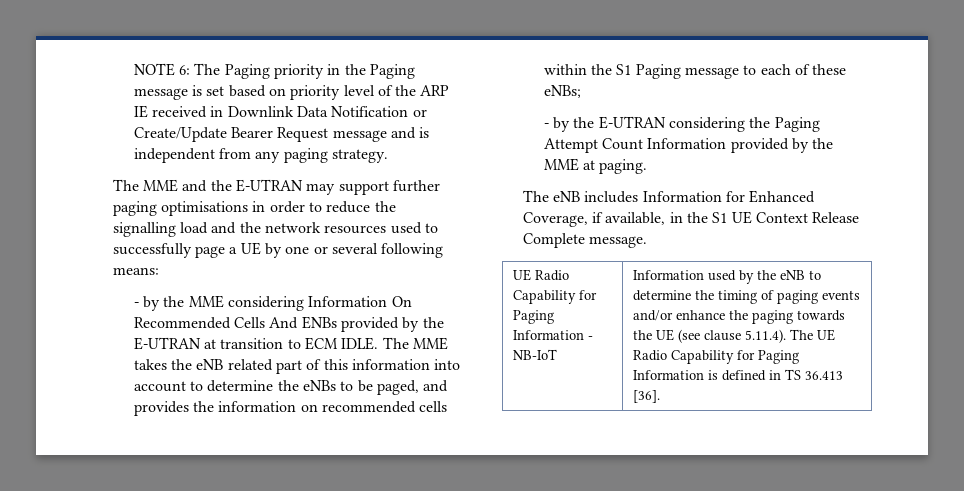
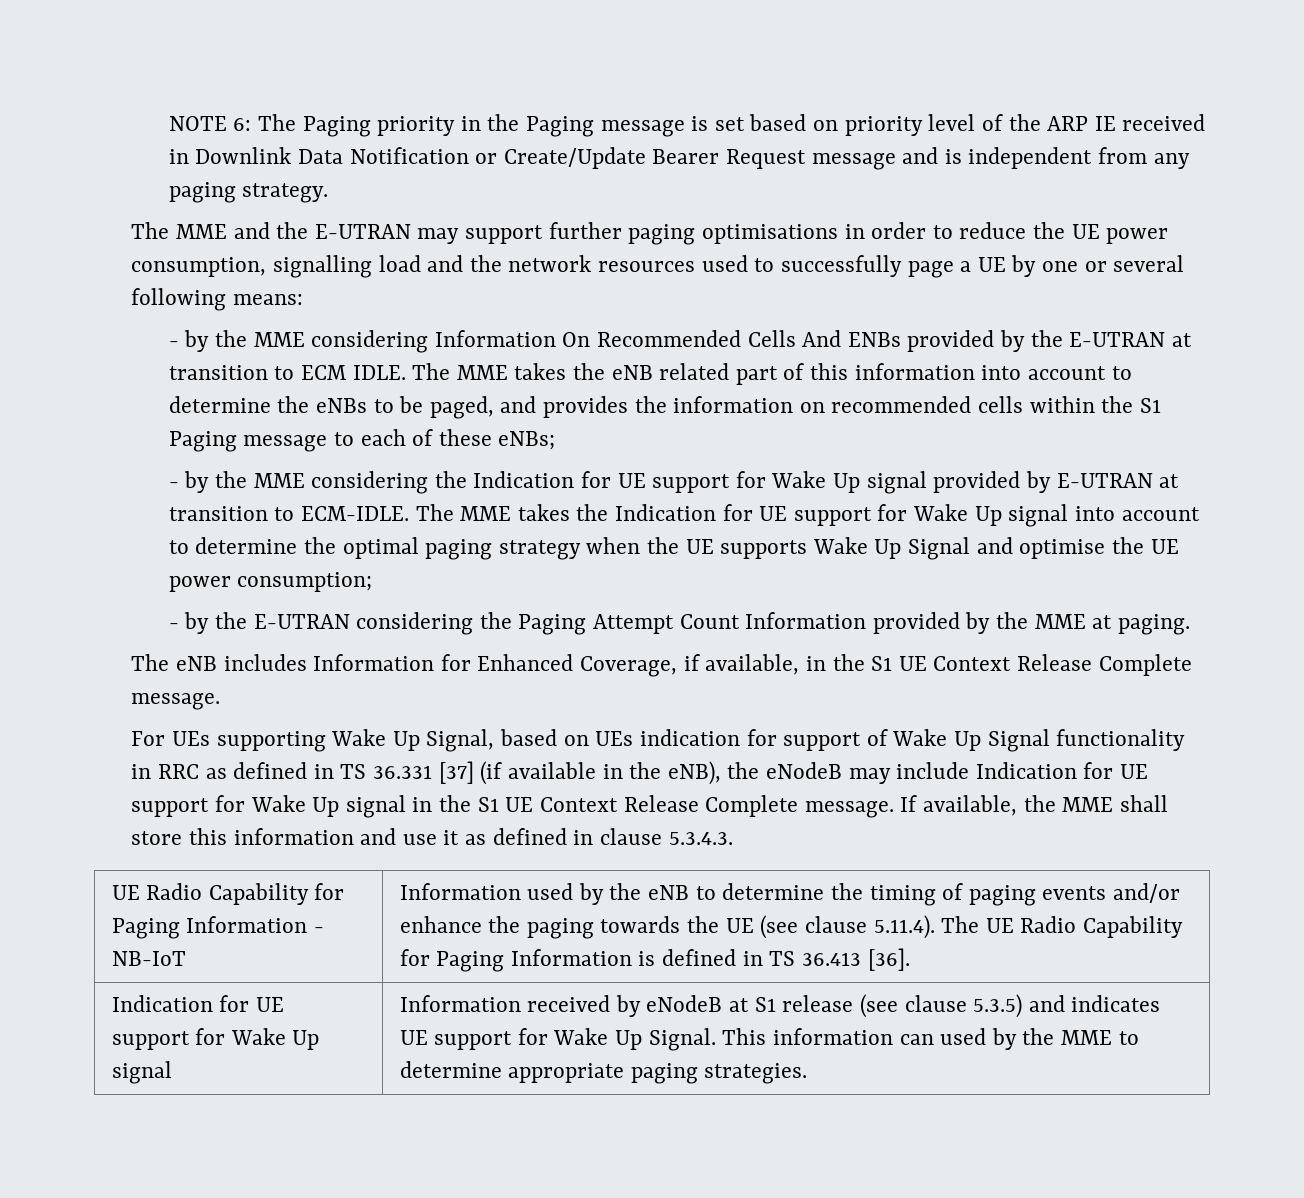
- The MME and the E-UTRAN may support further paging optimisations in order to reduce the signalling load and the network resources used to successfully page a UE by one or several following means:
+ The MME and the E-UTRAN may support further paging optimisations in order to reduce the UE power consumption, signalling load and the network resources used to successfully page a UE by one or several following means:
+ - by the MME considering the Indication for UE support for Wake Up signal provided by E-UTRAN at transition to ECM-IDLE. The MME takes the Indication for UE support for Wake Up signal into account to determine the optimal paging strategy when the UE supports Wake Up Signal and optimise the UE power consumption;
+ For UEs supporting Wake Up Signal, based on UEs indication for support of Wake Up Signal functionality in RRC as defined in TS 36.331 [37] (if available in the eNB), the eNodeB may include Indication for UE support for Wake Up signal in the S1 UE Context Release Complete message. If available, the MME shall store this information and use it as defined in clause 5.3.4.3.
+ Indication for UE support for Wake Up signal | Information received by eNodeB at S1 release (see clause 5.3.5) and indicates UE support for Wake Up Signal. This information can used by the MME to determine appropriate paging strategies.

